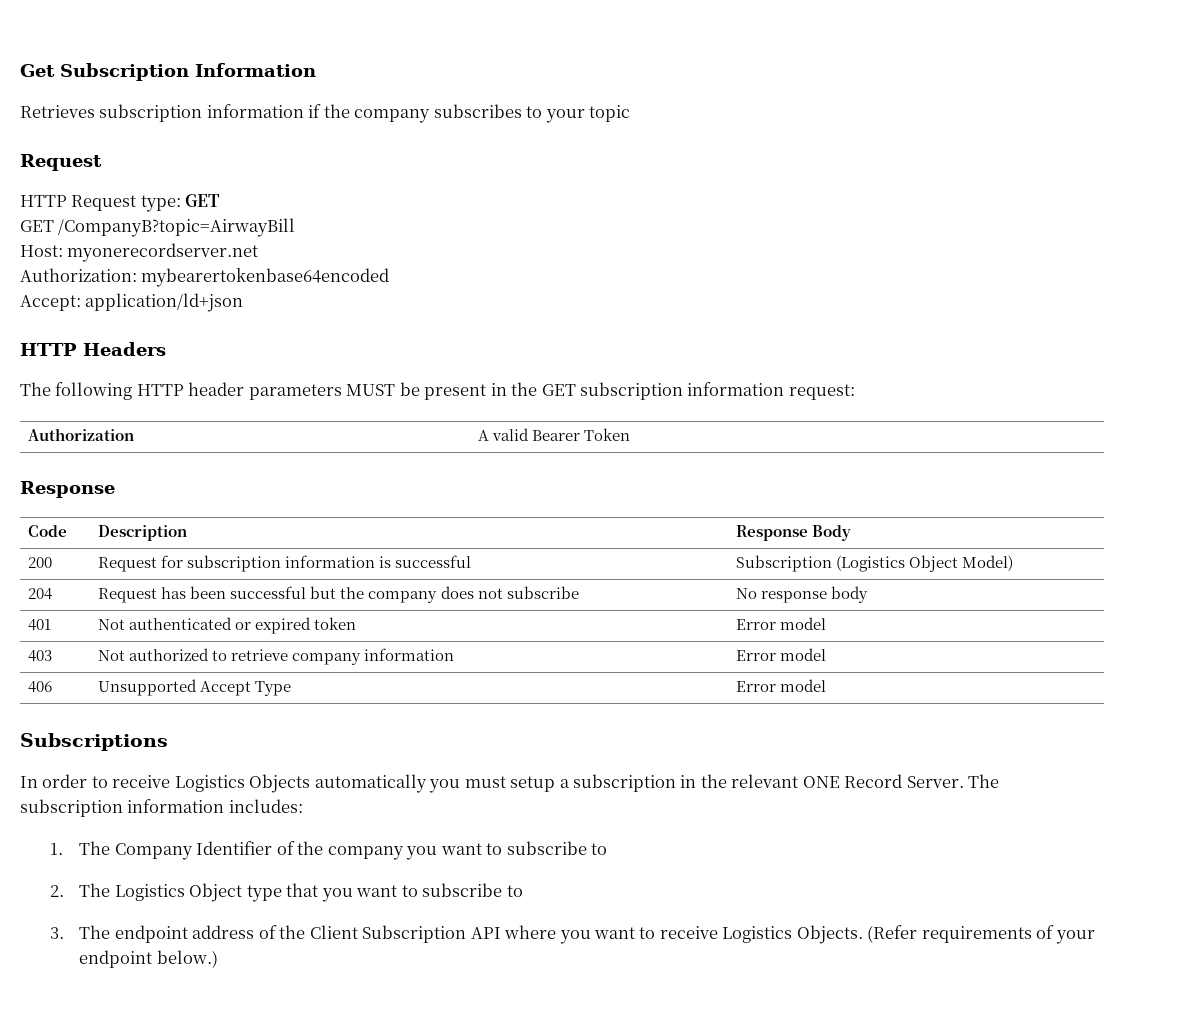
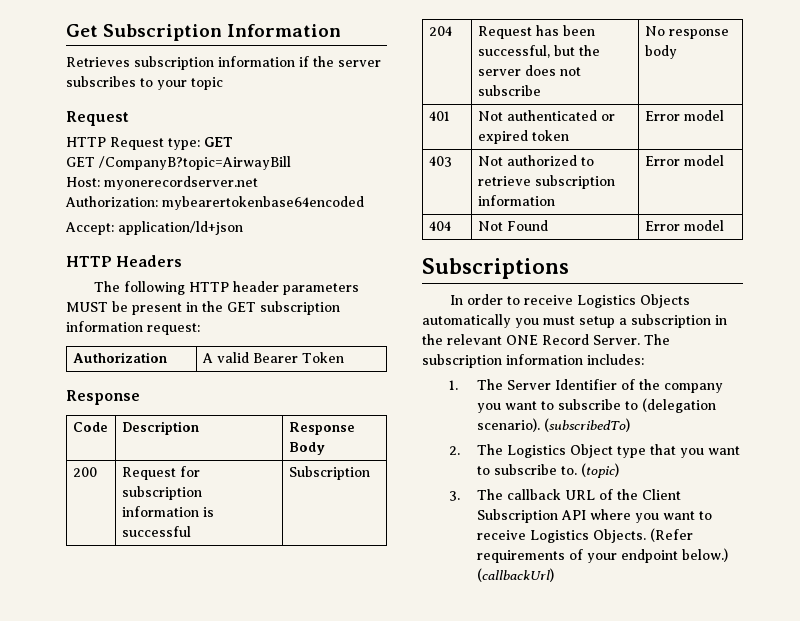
- Retrieves subscription information if the company subscribes to your topic
+ Retrieves subscription information if the server subscribes to your topic
- 200 | Request for subscription information is successful | Subscription (Logistics Object Model)
+ 200 | Request for subscription information is successful | Subscription
- 204 | Request has been successful but the company does not subscribe | No response body
+ 204 | Request has been successful, but the server does not subscribe | No response body
- 403 | Not authorized to retrieve company information | Error model
+ 403 | Not authorized to retrieve subscription information | Error model
- 406 | Unsupported Accept Type | Error model
+ 404 | Not Found | Error model
- 1. The Company Identifier of the company you want to subscribe to
+ 1. The Server Identifier of the company you want to subscribe to (delegation scenario). (subscribedTo)
- 2. The Logistics Object type that you want to subscribe to
+ 2. The Logistics Object type that you want to subscribe to. (topic)
- 3. The endpoint address of the Client Subscription API where you want to receive Logistics Objects.
+ 3. The callback URL of the Client Subscription API where you want to receive Logistics Objects.
+ (callbackUrl)

